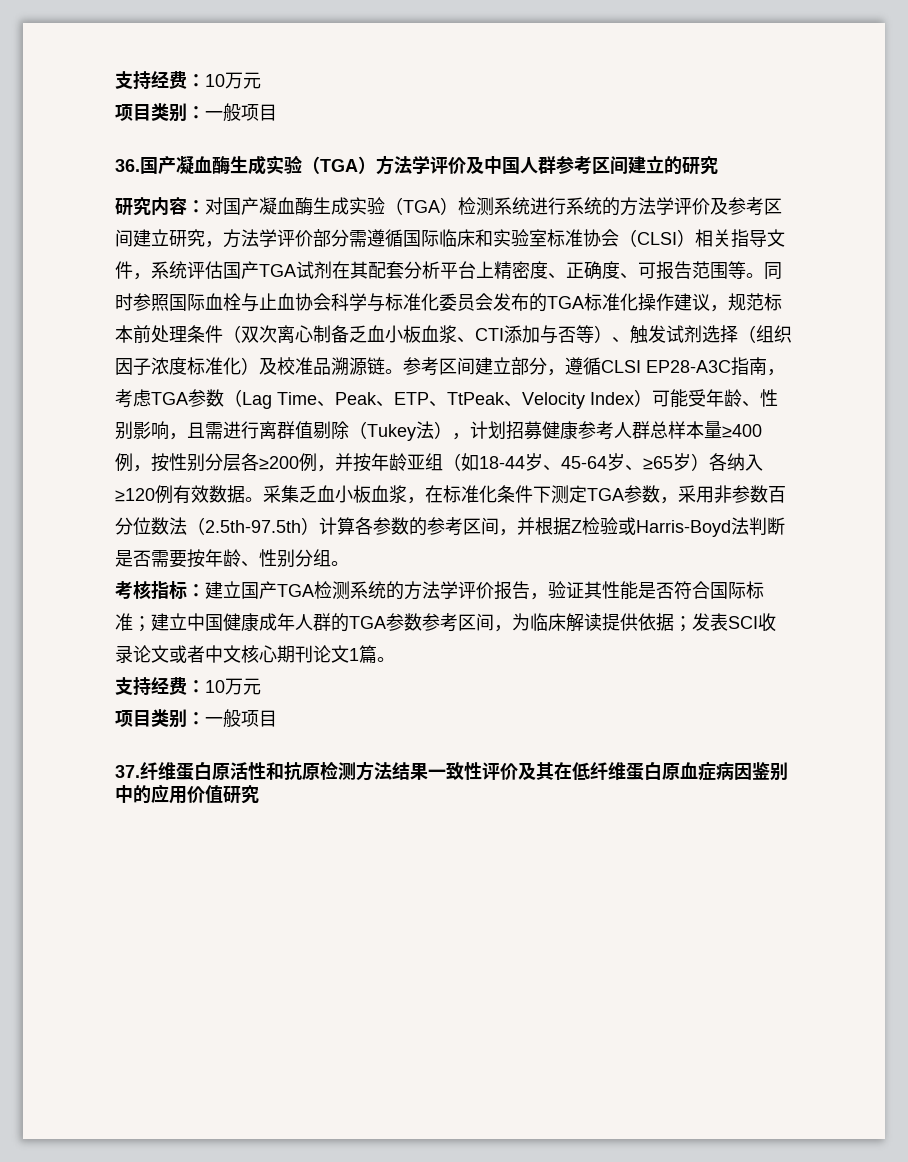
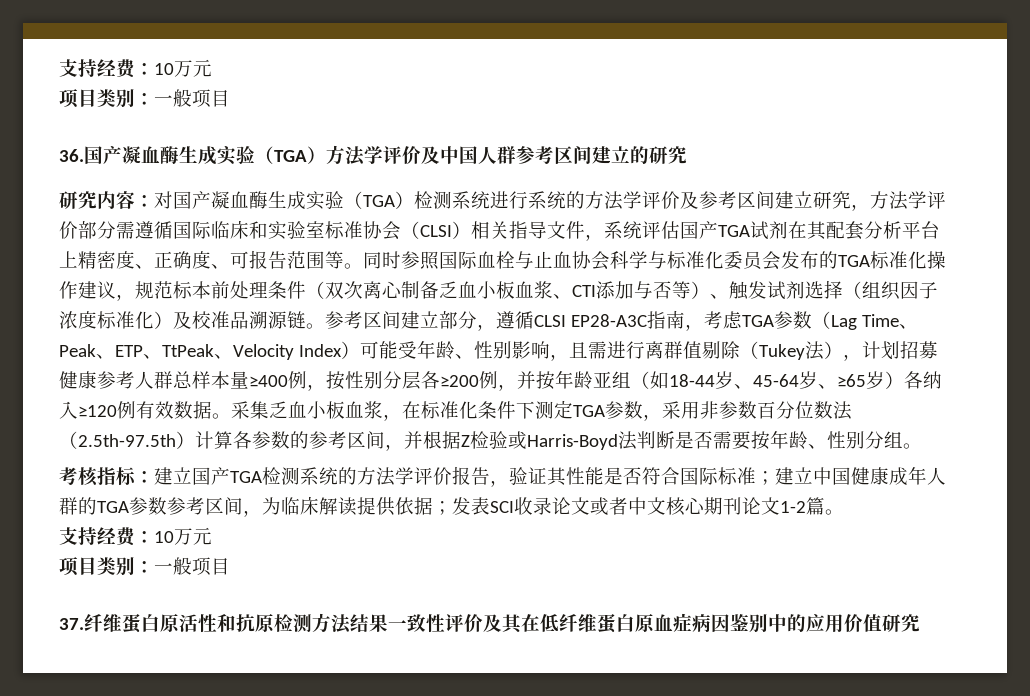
- 考核指标：建立国产TGA检测系统的方法学评价报告，验证其性能是否符合国际标准；建立中国健康成年人群的TGA参数参考区间，为临床解读提供依据；发表SCI收录论文或者中文核心期刊论文1篇。
+ 考核指标：建立国产TGA检测系统的方法学评价报告，验证其性能是否符合国际标准；建立中国健康成年人群的TGA参数参考区间，为临床解读提供依据；发表SCI收录论文或者中文核心期刊论文1-2篇。

